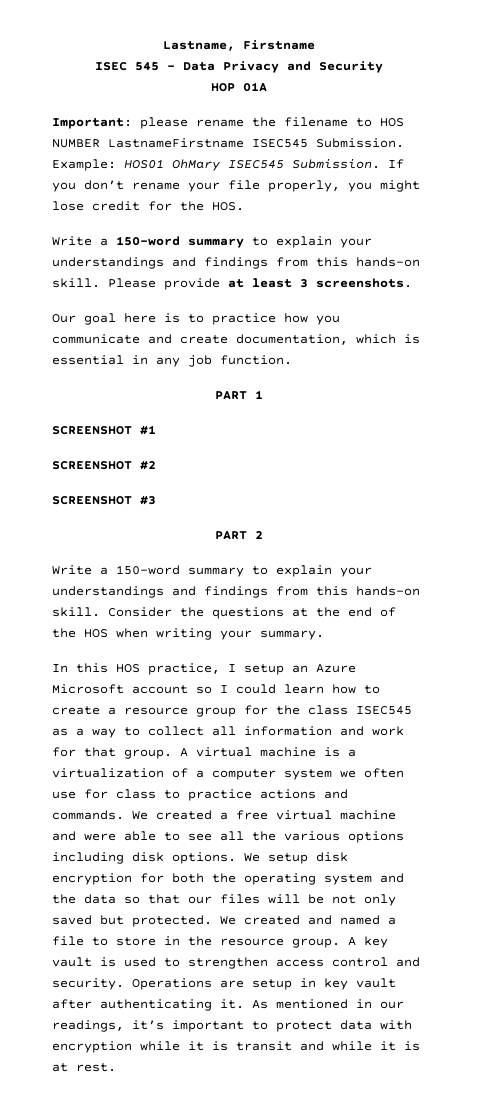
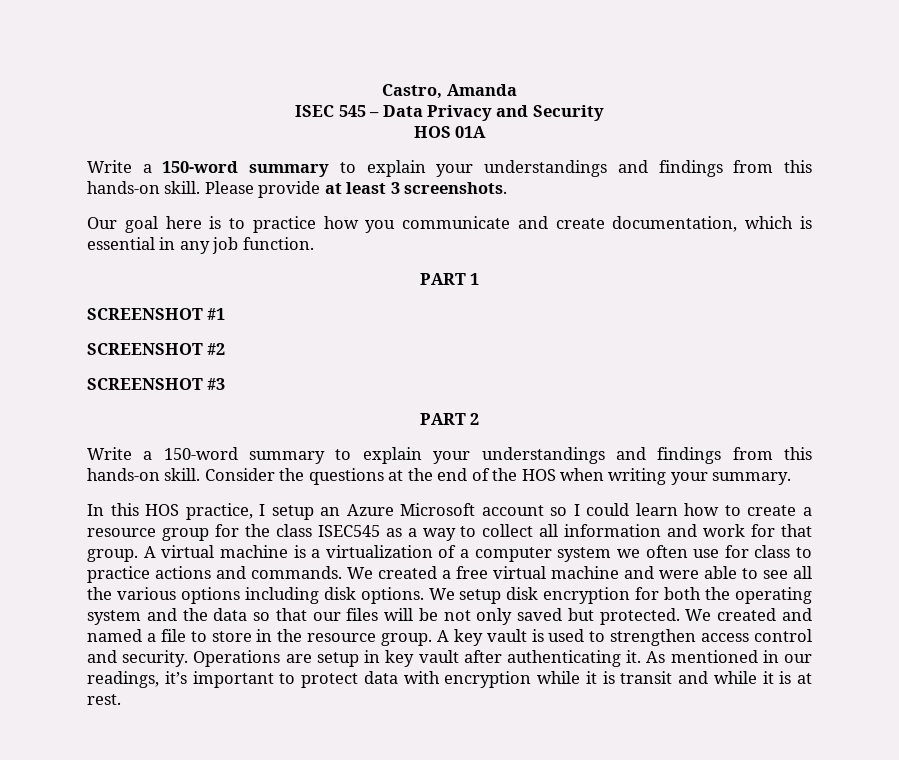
- Lastname, Firstname
+ Castro, Amanda
- HOP 01A
+ HOS 01A
- Important: please rename the filename to HOS NUMBER LastnameFirstname ISEC545 Submission. Example: HOS01 OhMary ISEC545 Submission. If you don’t rename your file properly, you might lose credit for the HOS.

